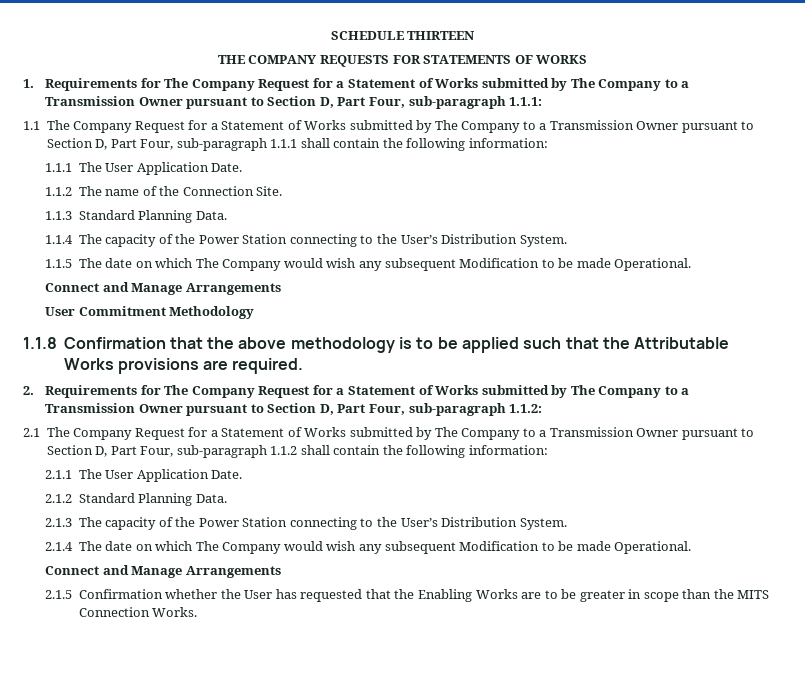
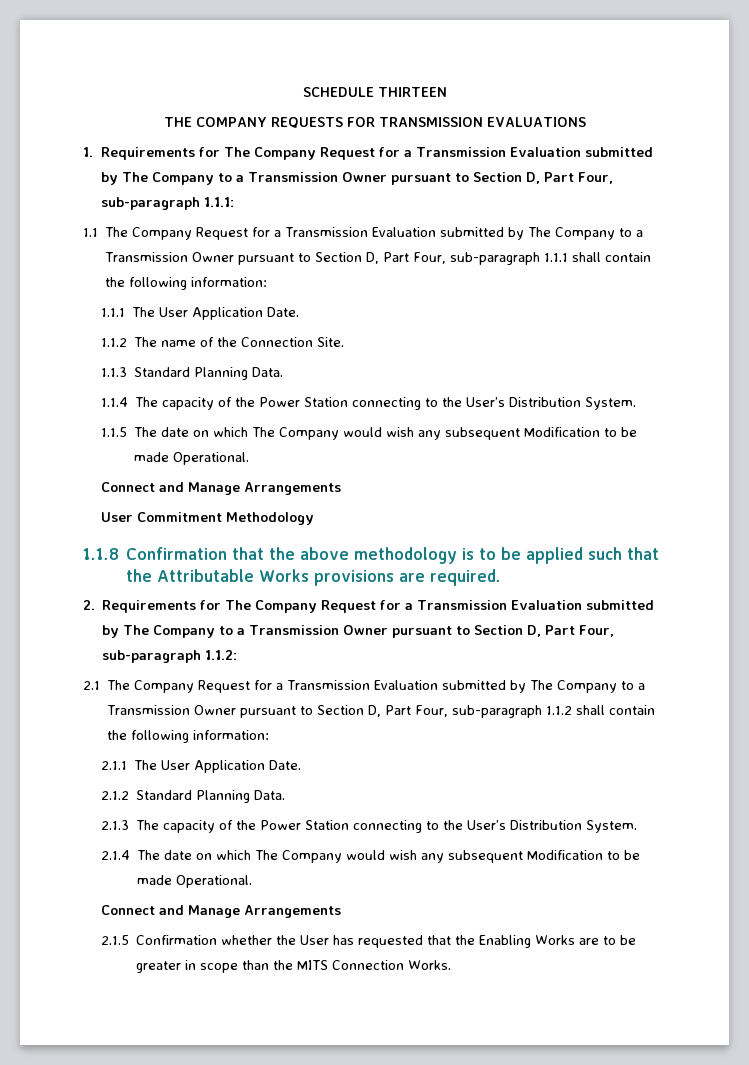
- THE COMPANY REQUESTS FOR STATEMENTS OF WORKS
+ THE COMPANY REQUESTS FOR TRANSMISSION EVALUATIONS
- 1. Requirements for The Company Request for a Statement of Works submitted by The Company to a Transmission Owner pursuant to Section D, Part Four, sub-paragraph 1.1.1:
+ 1. Requirements for The Company Request for a Transmission Evaluation submitted by The Company to a Transmission Owner pursuant to Section D, Part Four, sub-paragraph 1.1.1:
- 1.1 The Company Request for a Statement of Works submitted by The Company to a Transmission Owner pursuant to Section D, Part Four, sub-paragraph 1.1.1 shall contain the following information:
+ 1.1 The Company Request for a Transmission Evaluation submitted by The Company to a Transmission Owner pursuant to Section D, Part Four, sub-paragraph 1.1.1 shall contain the following information:
- 2. Requirements for The Company Request for a Statement of Works submitted by The Company to a Transmission Owner pursuant to Section D, Part Four, sub-paragraph 1.1.2:
+ 2. Requirements for The Company Request for a Transmission Evaluation submitted by The Company to a Transmission Owner pursuant to Section D, Part Four, sub-paragraph 1.1.2:
- 2.1 The Company Request for a Statement of Works submitted by The Company to a Transmission Owner pursuant to Section D, Part Four, sub-paragraph 1.1.2 shall contain the following information:
+ 2.1 The Company Request for a Transmission Evaluation submitted by The Company to a Transmission Owner pursuant to Section D, Part Four, sub-paragraph 1.1.2 shall contain the following information:

